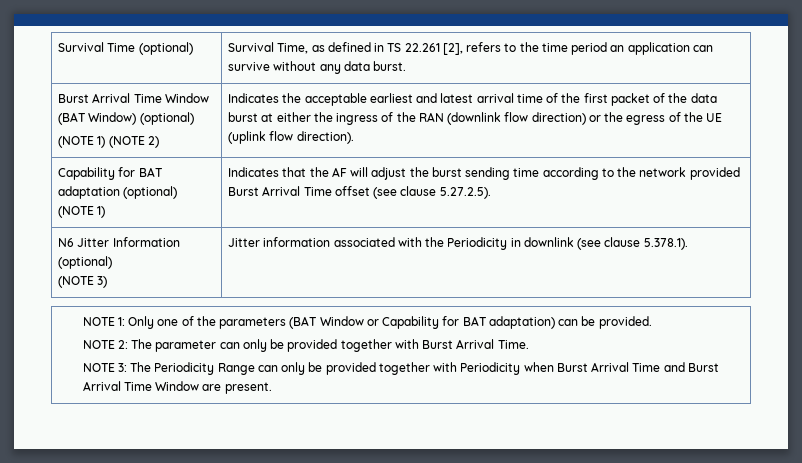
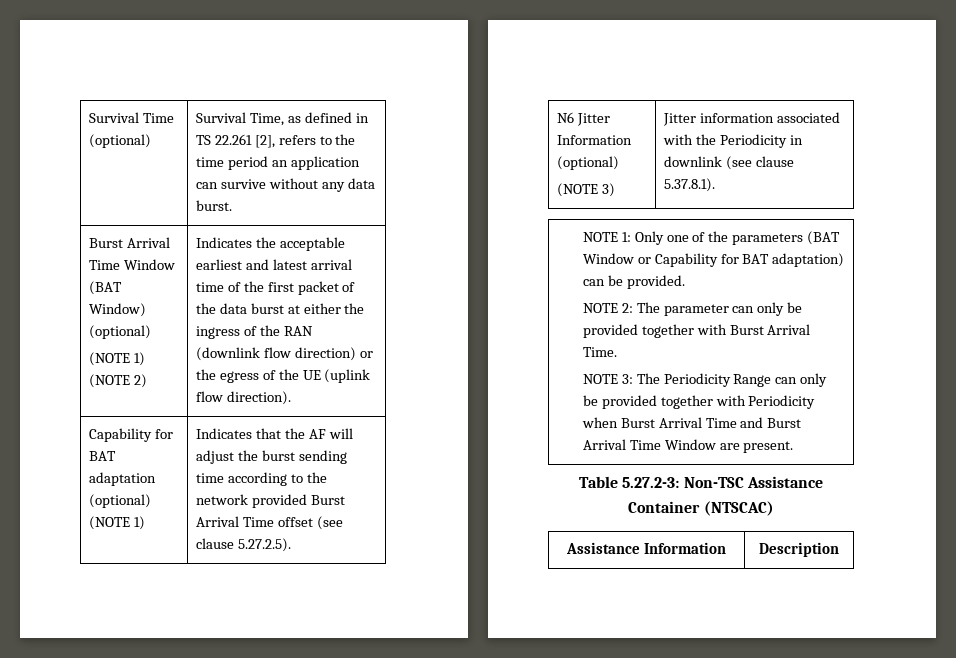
  N6 Jitter Information (optional)
- (NOTE 3) | Jitter information associated with the Periodicity in downlink (see clause 5.378.1).
+ (NOTE 3) | Jitter information associated with the Periodicity in downlink (see clause 5.37.8.1).
+ Table 5.27.2-3: Non-TSC Assistance Container (NTSCAC)
+ Assistance Information | Description

